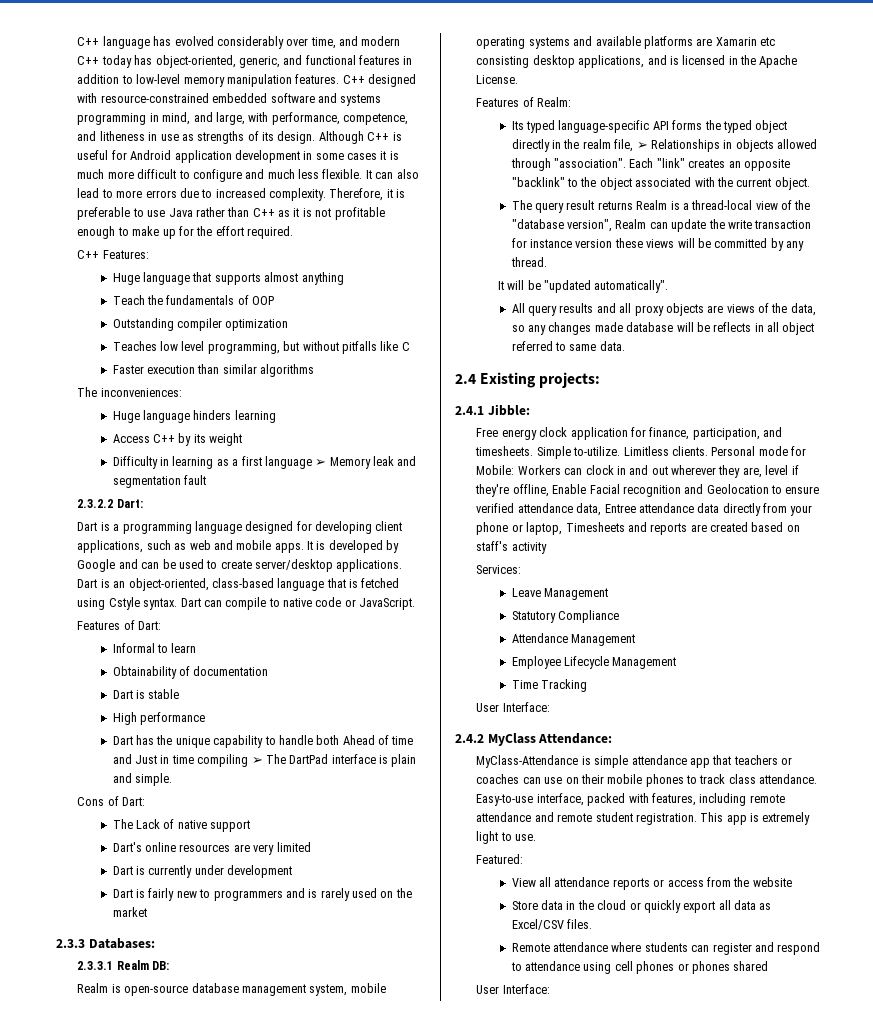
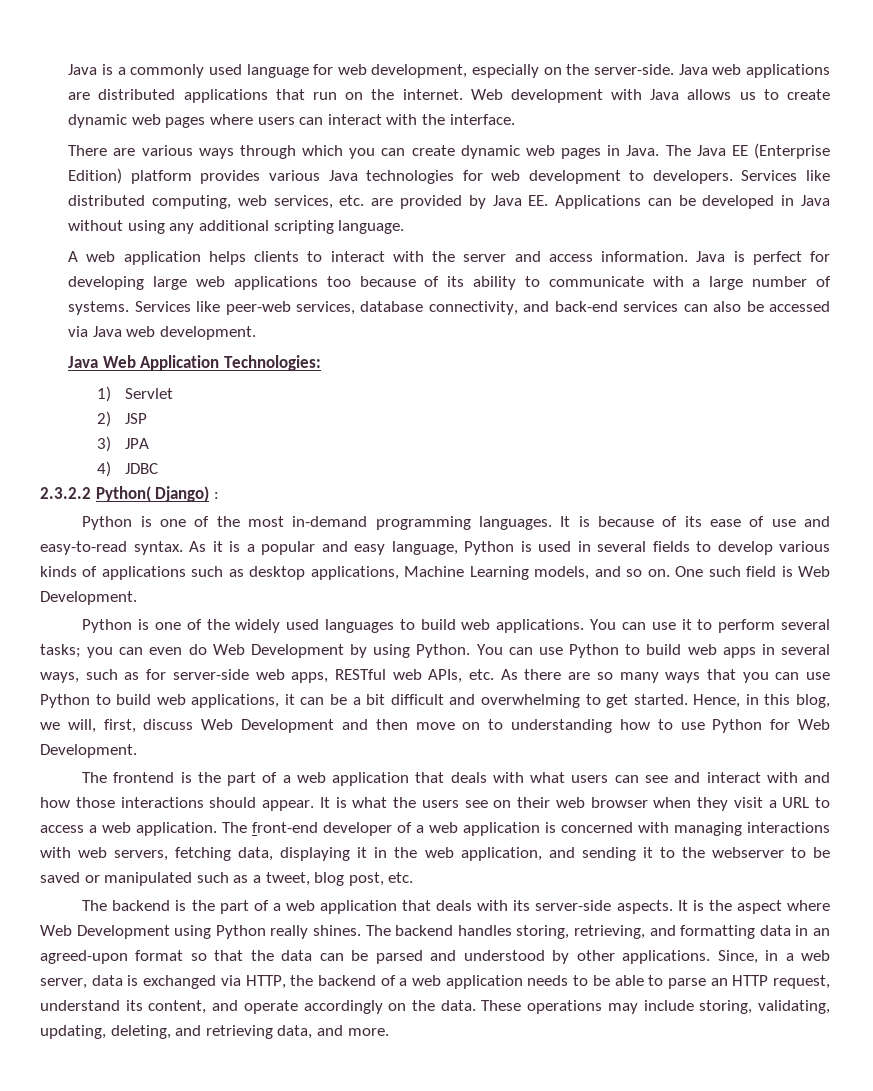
- C++ language has evolved considerably over time, and modern C++ today has object-oriented, generic, and functional features in addition to low-level memory manipulation features. C++ designed with resource-constrained embedded software and systems programming in mind, and large, with performance, competence, and litheness in use as strengths of its design. Although C++ is useful for Android application development in some cases it is much more difficult to configure and much less flexible. It can also lead to more errors due to increased complexity. Therefore, it is preferable to use Java rather than C++ as it is not profitable enough to make up for the effort required.
- C++ Features:
- Huge language that supports almost anything
- Teach the fundamentals of OOP
- Outstanding compiler optimization
- Teaches low level programming, but without pitfalls like C
- Faster execution than similar algorithms
- The inconveniences:
- Huge language hinders learning
- Access C++ by its weight
- Difficulty in learning as a first language ➢ Memory leak and segmentation fault
- 2.3.2.2 Dart:
- Dart is a programming language designed for developing client applications, such as web and mobile apps. It is developed by Google and can be used to create server/desktop applications. Dart is an object-oriented, class-based language that is fetched using Cstyle syntax. Dart can compile to native code or JavaScript.
- Features of Dart:
- Informal to learn
- Obtainability of documentation
- Dart is stable
- High performance
- Dart has the unique capability to handle both Ahead of time and Just in time compiling ➢ The DartPad interface is plain and simple.
- Cons of Dart:
- The Lack of native support
- Dart's online resources are very limited
- Dart is currently under development
- Dart is fairly new to programmers and is rarely used on the market
- 2.3.3 Databases:
- 2.3.3.1 Realm DB:
- Realm is open-source database management system, mobile operating systems and available platforms are Xamarin etc consisting desktop applications, and is licensed in the Apache License.
- Features of Realm:
- Its typed language-specific API forms the typed object directly in the realm file, ➢ Relationships in objects allowed through "association". Each "link" creates an opposite "backlink" to the object associated with the current object.
- The query result returns Realm is a thread-local view of the "database version", Realm can update the write transaction for instance version these views will be committed by any thread.
- It will be "updated automatically".
- All query results and all proxy objects are views of the data, so any changes made database will be reflects in all object referred to same data.
- 2.4 Existing projects:
- 2.4.1 Jibble:
- Free energy clock application for finance, participation, and timesheets. Simple to-utilize. Limitless clients. Personal mode for Mobile: Workers can clock in and out wherever they are, level if they're offline, Enable Facial recognition and Geolocation to ensure verified attendance data, Entree attendance data directly from your phone or laptop, Timesheets and reports are created based on staff's activity
- Services:
- Leave Management
- Statutory Compliance
- Attendance Management
- Employee Lifecycle Management
- Time Tracking
- User Interface:
- 2.4.2 MyClass Attendance:
- MyClass-Attendance is simple attendance app that teachers or coaches can use on their mobile phones to track class attendance. Easy-to-use interface, packed with features, including remote attendance and remote student registration. This app is extremely light to use.
- Featured:
- View all attendance reports or access from the website
- Store data in the cloud or quickly export all data as Excel/CSV files.
- Remote attendance where students can register and respond to attendance using cell phones or phones shared
- User Interface:
+ Java is a commonly used language for web development, especially on the server-side. Java web applications are distributed applications that run on the internet. Web development with Java allows us to create dynamic web pages where users can interact with the interface.
+ There are various ways through which you can create dynamic web pages in Java. The Java EE (Enterprise Edition) platform provides various Java technologies for web development to developers. Services like distributed computing, web services, etc. are provided by Java EE. Applications can be developed in Java without using any additional scripting language.
+ A web application helps clients to interact with the server and access information. Java is perfect for developing large web applications too because of its ability to communicate with a large number of systems. Services like peer-web services, database connectivity, and back-end services can also be accessed via Java web development.
+ Java Web Application Technologies:
+ 1) Servlet
+ 2) JSP
+ 3) JPA
+ 4) JDBC
+ 2.3.2.2 Python( Django) :
+ Python is one of the most in-demand programming languages. It is because of its ease of use and easy-to-read syntax. As it is a popular and easy language, Python is used in several fields to develop various kinds of applications such as desktop applications, Machine Learning models, and so on. One such field is Web Development.
+ Python is one of the widely used languages to build web applications. You can use it to perform several tasks; you can even do Web Development by using Python. You can use Python to build web apps in several ways, such as for server-side web apps, RESTful web APIs, etc. As there are so many ways that you can use Python to build web applications, it can be a bit difficult and overwhelming to get started. Hence, in this blog, we will, first, discuss Web Development and then move on to understanding how to use Python for Web Development.
+ The frontend is the part of a web application that deals with what users can see and interact with and how those interactions should appear. It is what the users see on their web browser when they visit a URL to access a web application. The front-end developer of a web application is concerned with managing interactions with web servers, fetching data, displaying it in the web application, and sending it to the webserver to be saved or manipulated such as a tweet, blog post, etc.
+ The backend is the part of a web application that deals with its server-side aspects. It is the aspect where Web Development using Python really shines. The backend handles storing, retrieving, and formatting data in an agreed-upon format so that the data can be parsed and understood by other applications. Since, in a web server, data is exchanged via HTTP, the backend of a web application needs to be able to parse an HTTP request, understand its content, and operate accordingly on the data. These operations may include storing, validating, updating, deleting, and retrieving data, and more.

